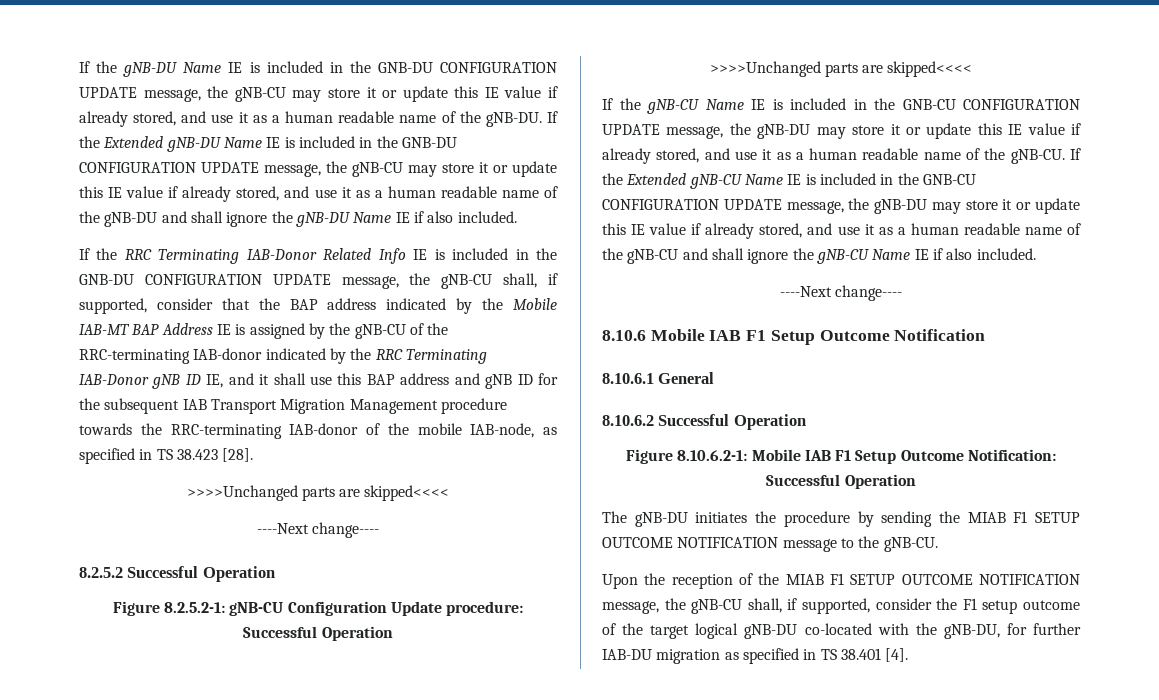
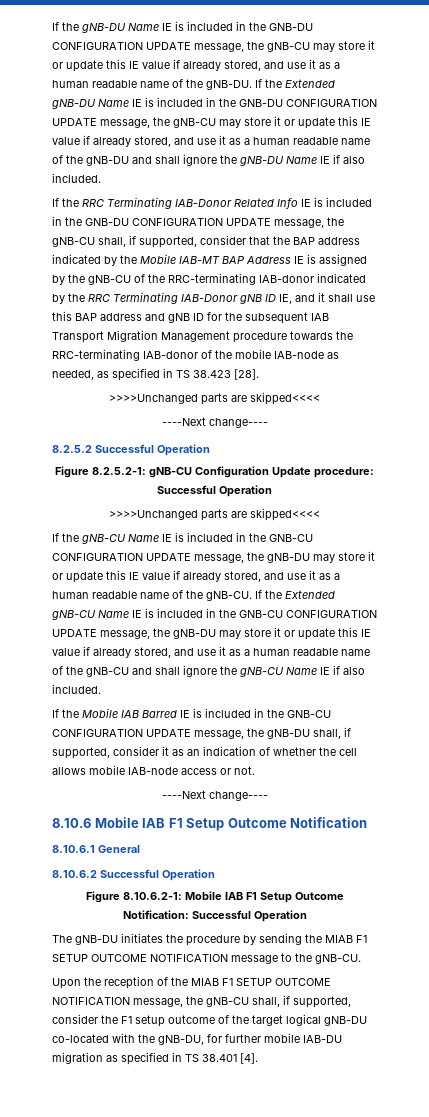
- If the RRC Terminating IAB-Donor Related Info IE is included in the GNB-DU CONFIGURATION UPDATE message, the gNB-CU shall, if supported, consider that the BAP address indicated by the Mobile IAB-MT BAP Address IE is assigned by the gNB-CU of the RRC-terminating IAB-donor indicated by the RRC Terminating IAB-Donor gNB ID IE, and it shall use this BAP address and gNB ID for the subsequent IAB Transport Migration Management procedure towards the RRC-terminating IAB-donor of the mobile IAB-node, as specified in TS 38.423 [28].
+ If the RRC Terminating IAB-Donor Related Info IE is included in the GNB-DU CONFIGURATION UPDATE message, the gNB-CU shall, if supported, consider that the BAP address indicated by the Mobile IAB-MT BAP Address IE is assigned by the gNB-CU of the RRC-terminating IAB-donor indicated by the RRC Terminating IAB-Donor gNB ID IE, and it shall use this BAP address and gNB ID for the subsequent IAB Transport Migration Management procedure towards the RRC-terminating IAB-donor of the mobile IAB-node as needed, as specified in TS 38.423 [28].
+ If the Mobile IAB Barred IE is included in the GNB-CU CONFIGURATION UPDATE message, the gNB-DU shall, if supported, consider it as an indication of whether the cell allows mobile IAB-node access or not.
- Upon the reception of the MIAB F1 SETUP OUTCOME NOTIFICATION message, the gNB-CU shall, if supported, consider the F1 setup outcome of the target logical gNB-DU co-located with the gNB-DU, for further IAB-DU migration as specified in TS 38.401 [4].
+ Upon the reception of the MIAB F1 SETUP OUTCOME NOTIFICATION message, the gNB-CU shall, if supported, consider the F1 setup outcome of the target logical gNB-DU co-located with the gNB-DU, for further mobile IAB-DU migration as specified in TS 38.401 [4].

